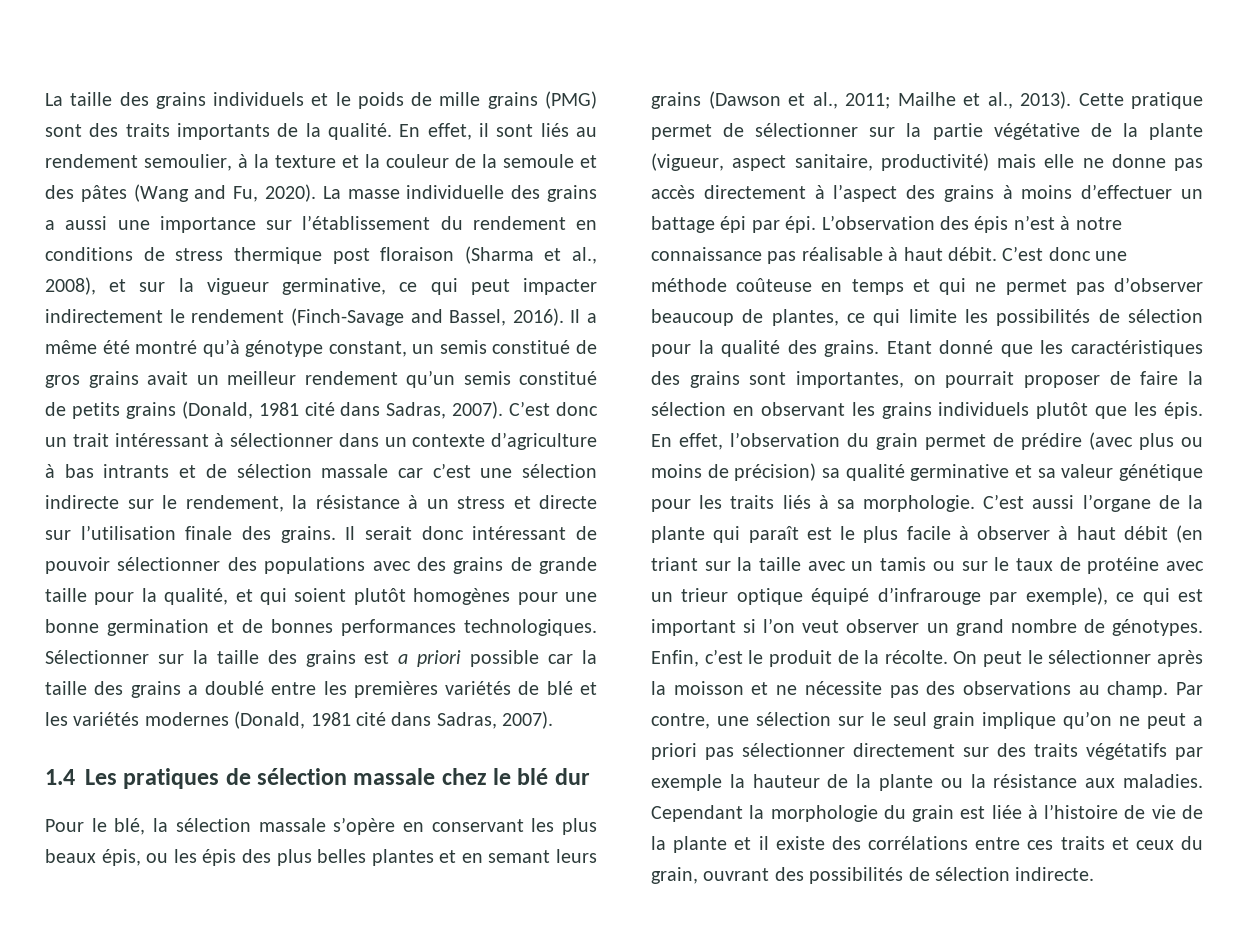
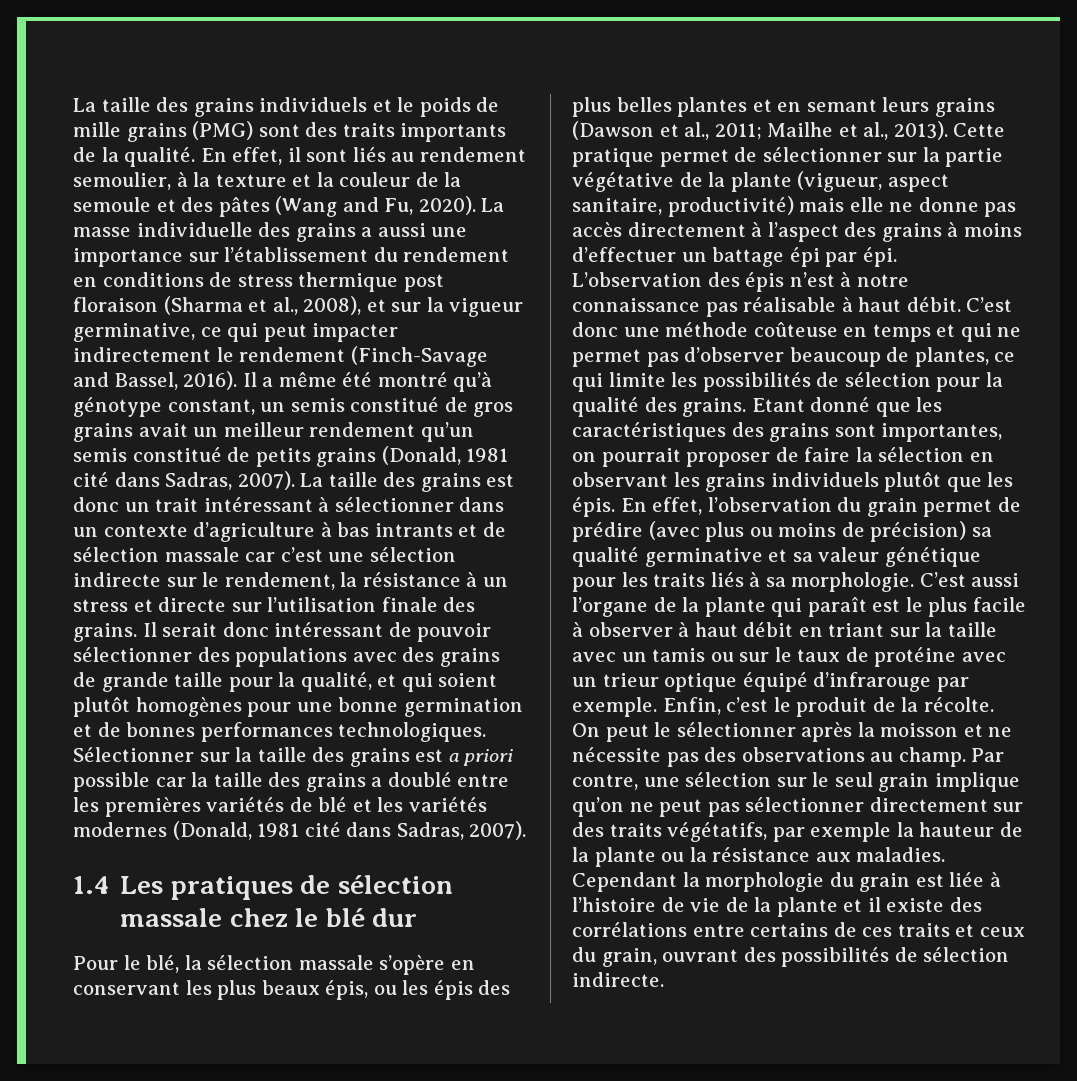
- C’est donc un trait intéressant à sélectionner dans un contexte d’agriculture à bas intrants et de sélection massale car c’est une sélection indirecte sur le rendement, la résistance à un stress et directe sur l’utilisation finale des grains.
+ La taille des grains est donc un trait intéressant à sélectionner dans un contexte d’agriculture à bas intrants et de sélection massale car c’est une sélection indirecte sur le rendement, la résistance à un stress et directe sur l’utilisation finale des grains.
- C’est aussi l’organe de la plante qui paraît est le plus facile à observer à haut débit (en triant sur la taille avec un tamis ou sur le taux de protéine avec un trieur optique équipé d’infrarouge par exemple), ce qui est important si l’on veut observer un grand nombre de génotypes.
+ C’est aussi l’organe de la plante qui paraît est le plus facile à observer à haut débit en triant sur la taille avec un tamis ou sur le taux de protéine avec un trieur optique équipé d’infrarouge par exemple.
- Par contre, une sélection sur le seul grain implique qu’on ne peut a priori pas sélectionner directement sur des traits végétatifs par exemple la hauteur de la plante ou la résistance aux maladies.
+ Par contre, une sélection sur le seul grain implique qu’on ne peut pas sélectionner directement sur des traits végétatifs, par exemple la hauteur de la plante ou la résistance aux maladies.
- Cependant la morphologie du grain est liée à l’histoire de vie de la plante et il existe des corrélations entre ces traits et ceux du grain, ouvrant des possibilités de sélection indirecte.
+ Cependant la morphologie du grain est liée à l’histoire de vie de la plante et il existe des corrélations entre certains de ces traits et ceux du grain, ouvrant des possibilités de sélection indirecte.

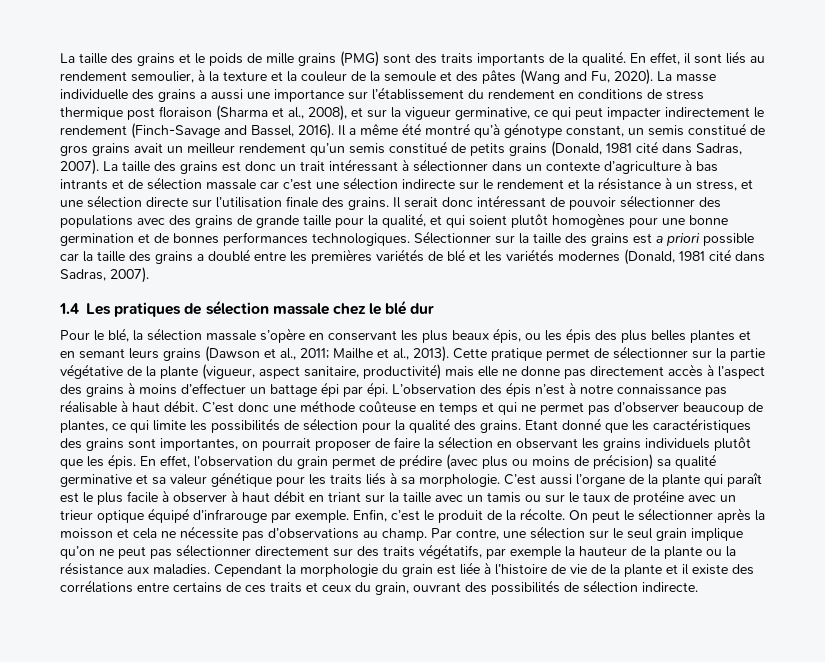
- La taille des grains individuels et le poids de mille grains (PMG) sont des traits importants de la qualité.
+ La taille des grains et le poids de mille grains (PMG) sont des traits importants de la qualité.
- La taille des grains est donc un trait intéressant à sélectionner dans un contexte d’agriculture à bas intrants et de sélection massale car c’est une sélection indirecte sur le rendement, la résistance à un stress et directe sur l’utilisation finale des grains.
+ La taille des grains est donc un trait intéressant à sélectionner dans un contexte d’agriculture à bas intrants et de sélection massale car c’est une sélection indirecte sur le rendement et la résistance à un stress, et une sélection directe sur l’utilisation finale des grains.
- Cette pratique permet de sélectionner sur la partie végétative de la plante (vigueur, aspect sanitaire, productivité) mais elle ne donne pas accès directement à l’aspect des grains à moins d’effectuer un battage épi par épi.
+ Cette pratique permet de sélectionner sur la partie végétative de la plante (vigueur, aspect sanitaire, productivité) mais elle ne donne pas directement accès à l’aspect des grains à moins d’effectuer un battage épi par épi.
- On peut le sélectionner après la moisson et ne nécessite pas des observations au champ.
+ On peut le sélectionner après la moisson et cela ne nécessite pas d’observations au champ.

